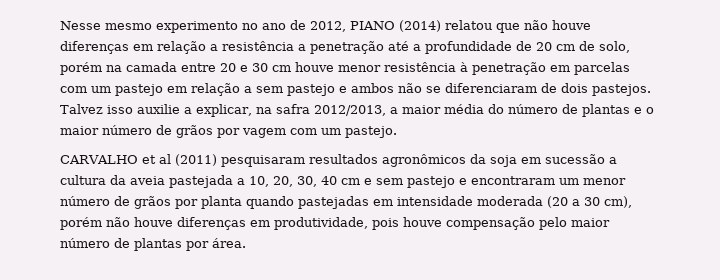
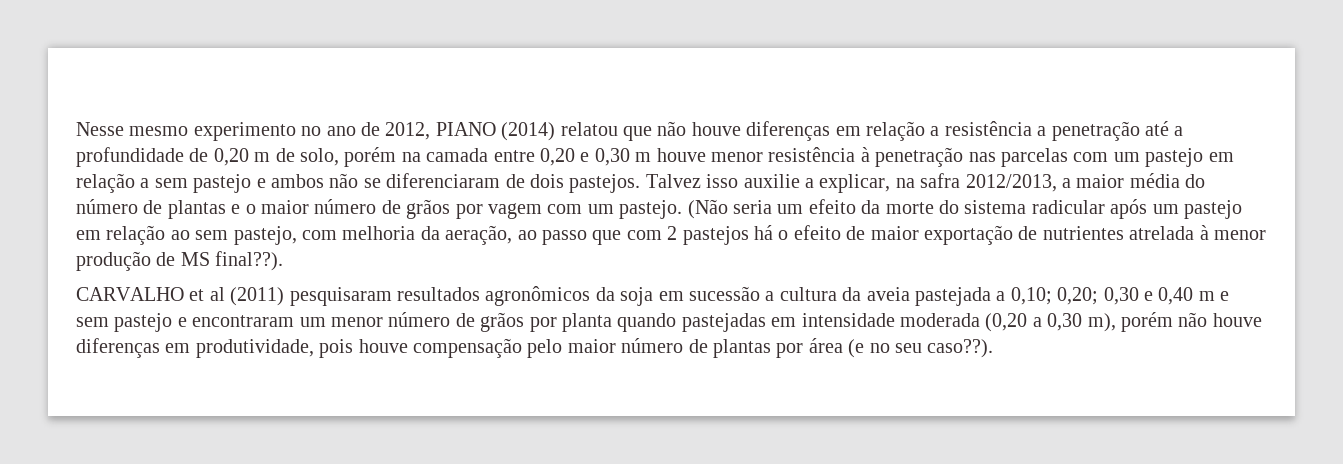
- Nesse mesmo experimento no ano de 2012, PIANO (2014) relatou que não houve diferenças em relação a resistência a penetração até a profundidade de 20 cm de solo, porém na camada entre 20 e 30 cm houve menor resistência à penetração em parcelas com um pastejo em relação a sem pastejo e ambos não se diferenciaram de dois pastejos.
+ Nesse mesmo experimento no ano de 2012, PIANO (2014) relatou que não houve diferenças em relação a resistência a penetração até a profundidade de 0,20 m de solo, porém na camada entre 0,20 e 0,30 m houve menor resistência à penetração nas parcelas com um pastejo em relação a sem pastejo e ambos não se diferenciaram de dois pastejos.
+ (Não seria um efeito da morte do sistema radicular após um pastejo em relação ao sem pastejo, com melhoria da aeração, ao passo que com 2 pastejos há o efeito de maior exportação de nutrientes atrelada à menor produção de MS final??).
- CARVALHO et al (2011) pesquisaram resultados agronômicos da soja em sucessão a cultura da aveia pastejada a 10, 20, 30, 40 cm e sem pastejo e encontraram um menor número de grãos por planta quando pastejadas em intensidade moderada (20 a 30 cm), porém não houve diferenças em produtividade, pois houve compensação pelo maior número de plantas por área.
+ CARVALHO et al (2011) pesquisaram resultados agronômicos da soja em sucessão a cultura da aveia pastejada a 0,10; 0,20; 0,30 e 0,40 m e sem pastejo e encontraram um menor número de grãos por planta quando pastejadas em intensidade moderada (0,20 a 0,30 m), porém não houve diferenças em produtividade, pois houve compensação pelo maior número de plantas por área (e no seu caso??).

